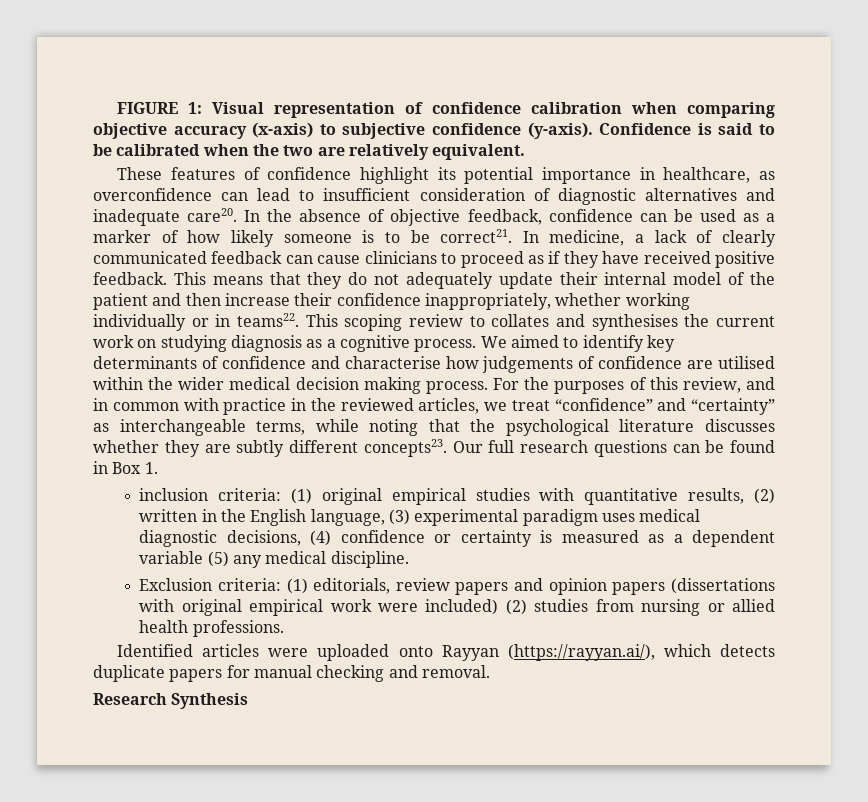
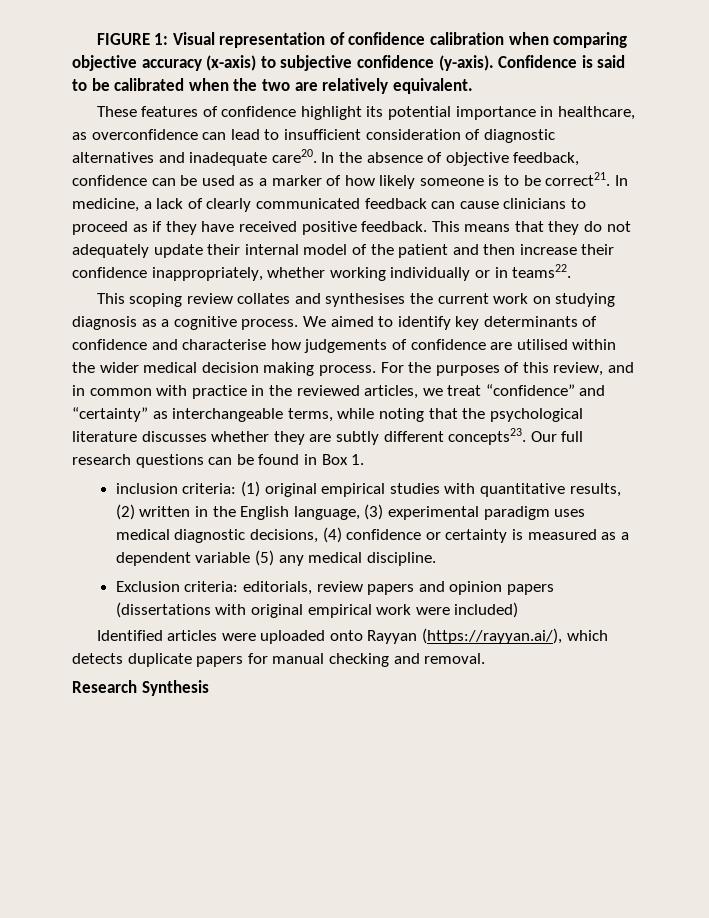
- This means that they do not adequately update their internal model of the patient and then increase their confidence inappropriately, whether working individually or in teams22. This scoping review to collates and synthesises the current work on studying diagnosis as a cognitive process.
+ This means that they do not adequately update their internal model of the patient and then increase their confidence inappropriately, whether working individually or in teams22.
+ This scoping review collates and synthesises the current work on studying diagnosis as a cognitive process.
- Exclusion criteria: (1) editorials, review papers and opinion papers (dissertations with original empirical work were included) (2) studies from nursing or allied health professions.
+ Exclusion criteria: editorials, review papers and opinion papers (dissertations with original empirical work were included)

